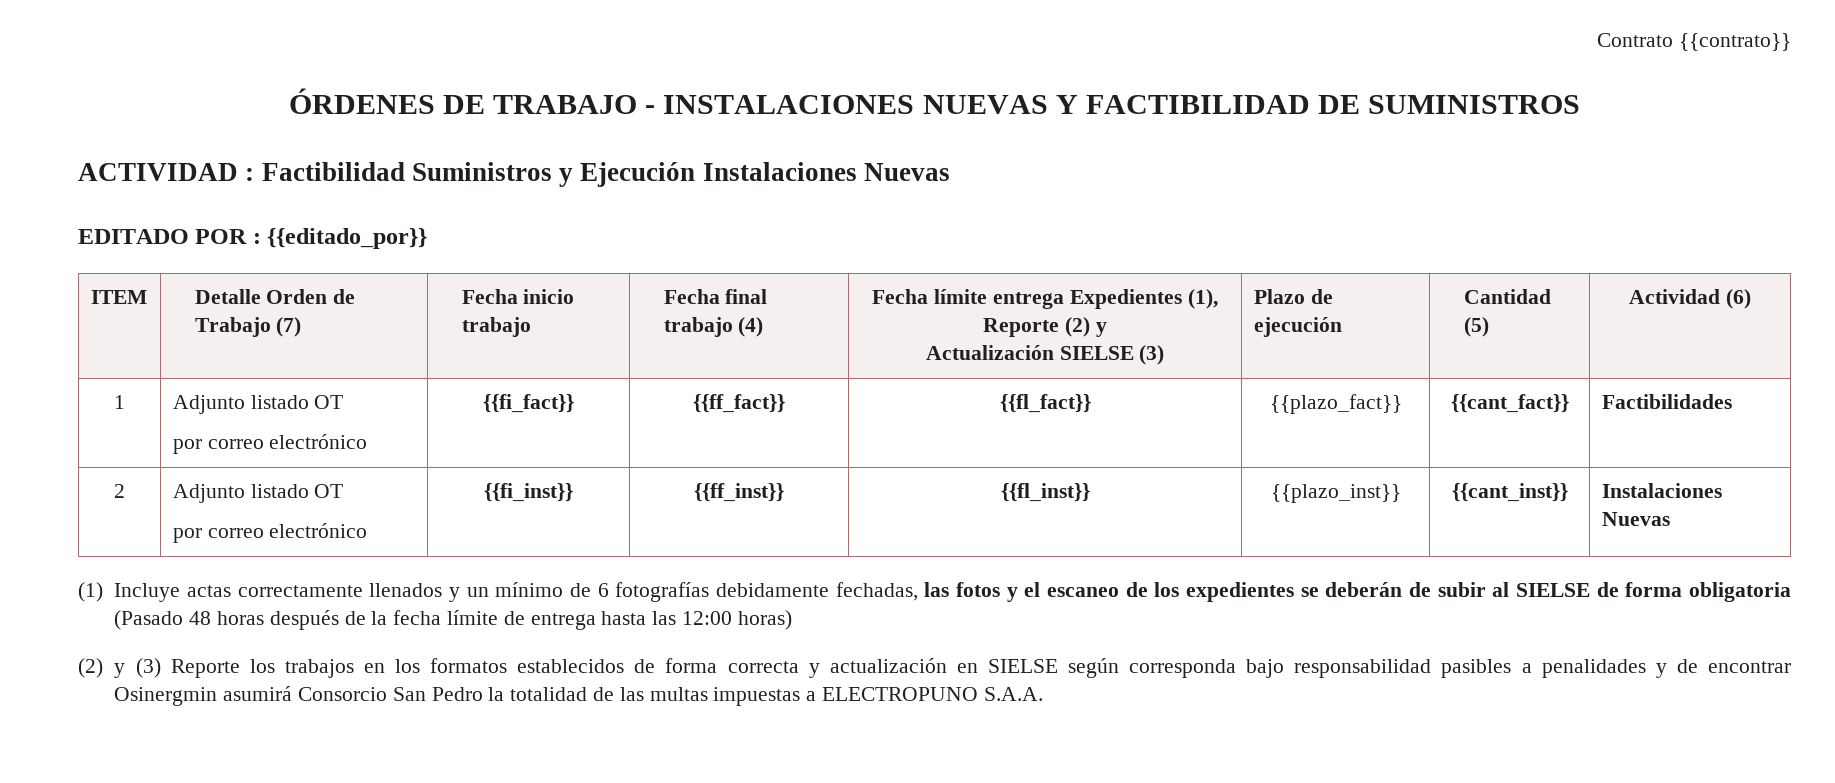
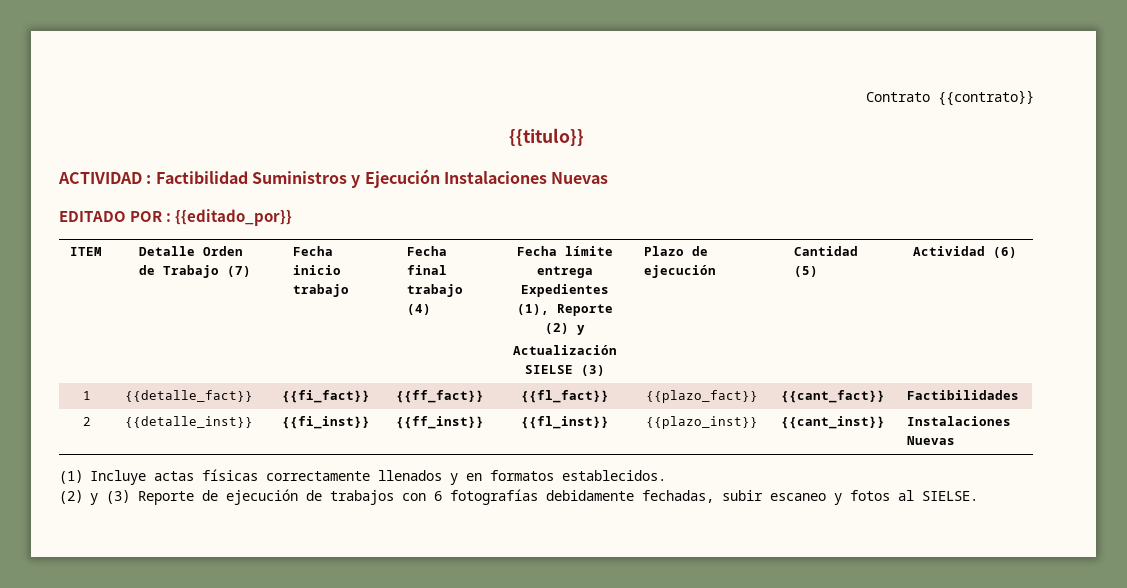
- ÓRDENES DE TRABAJO - INSTALACIONES NUEVAS Y FACTIBILIDAD DE SUMINISTROS
+ {{titulo}}
- 1 | Adjunto listado OT
- por correo electrónico | {{fi_fact}} | {{ff_fact}} | {{fl_fact}} | {{plazo_fact}} | {{cant_fact}} | Factibilidades
+ 1 | {{detalle_fact}} | {{fi_fact}} | {{ff_fact}} | {{fl_fact}} | {{plazo_fact}} | {{cant_fact}} | Factibilidades
- 2 | Adjunto listado OT
- por correo electrónico | {{fi_inst}} | {{ff_inst}} | {{fl_inst}} | {{plazo_inst}} | {{cant_inst}} | Instalaciones Nuevas
+ 2 | {{detalle_inst}} | {{fi_inst}} | {{ff_inst}} | {{fl_inst}} | {{plazo_inst}} | {{cant_inst}} | Instalaciones Nuevas
- (1) Incluye actas correctamente llenados y un mínimo de 6 fotografías debidamente fechadas, las fotos y el escaneo de los expedientes se deberán de subir al SIELSE de forma obligatoria (Pasado 48 horas después de la fecha límite de entrega hasta las 12:00 horas)
- (2) y (3) Reporte los trabajos en los formatos establecidos de forma correcta y actualización en SIELSE según corresponda bajo responsabilidad pasibles a penalidades y de encontrar Osinergmin asumirá Consorcio San Pedro la totalidad de las multas impuestas a ELECTROPUNO S.A.A.
+ (1) Incluye actas físicas correctamente llenados y en formatos establecidos.
+ (2) y (3) Reporte de ejecución de trabajos con 6 fotografías debidamente fechadas, subir escaneo y fotos al SIELSE.

